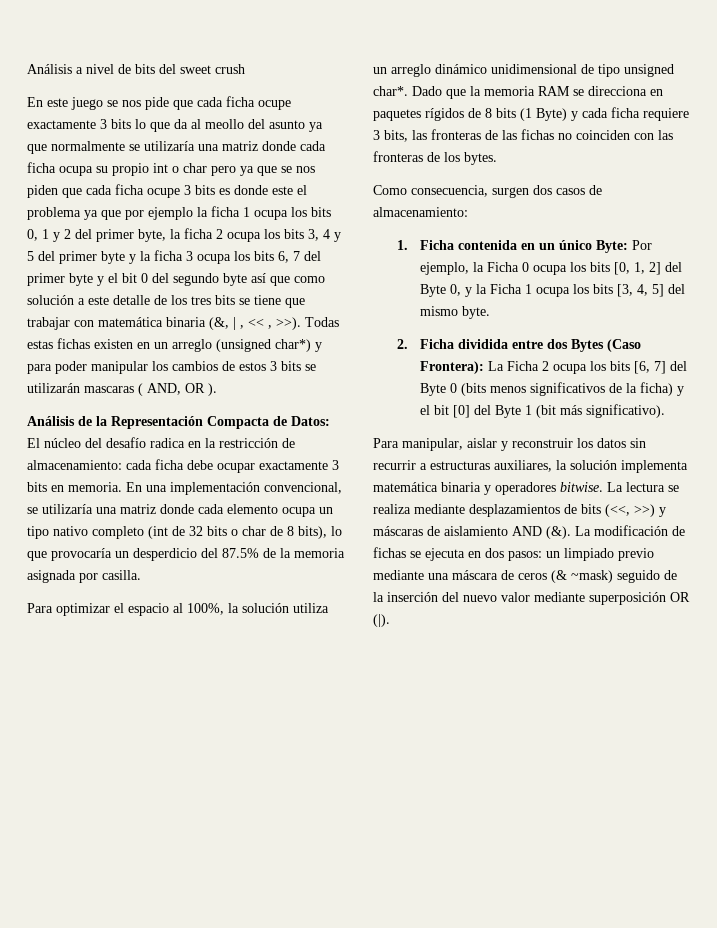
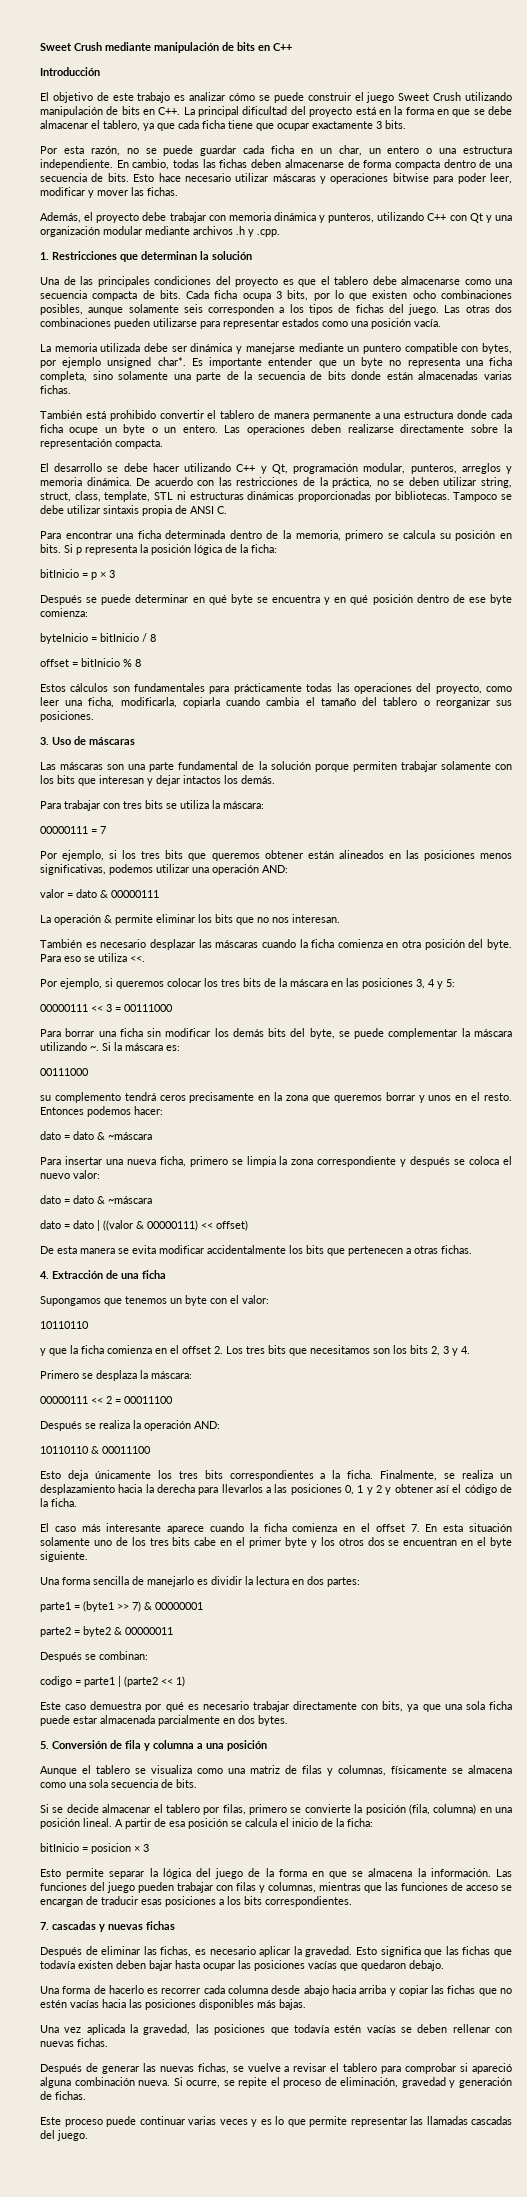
- Análisis a nivel de bits del sweet crush
- En este juego se nos pide que cada ficha ocupe exactamente 3 bits lo que da al meollo del asunto ya que normalmente se utilizaría una matriz donde cada ficha ocupa su propio int o char pero ya que se nos piden que cada ficha ocupe 3 bits es donde este el problema ya que por ejemplo la ficha 1 ocupa los bits 0, 1 y 2 del primer byte, la ficha 2 ocupa los bits 3, 4 y 5 del primer byte y la ficha 3 ocupa los bits 6, 7 del primer byte y el bit 0 del segundo byte así que como solución a este detalle de los tres bits se tiene que trabajar con matemática binaria (&, | , << , >>). Todas estas fichas existen en un arreglo (unsigned char*) y para poder manipular los cambios de estos 3 bits se utilizarán mascaras ( AND, OR ).
- Análisis de la Representación Compacta de Datos: El núcleo del desafío radica en la restricción de almacenamiento: cada ficha debe ocupar exactamente 3 bits en memoria. En una implementación convencional, se utilizaría una matriz donde cada elemento ocupa un tipo nativo completo (int de 32 bits o char de 8 bits), lo que provocaría un desperdicio del 87.5% de la memoria asignada por casilla.
- Para optimizar el espacio al 100%, la solución utiliza un arreglo dinámico unidimensional de tipo unsigned char*. Dado que la memoria RAM se direcciona en paquetes rígidos de 8 bits (1 Byte) y cada ficha requiere 3 bits, las fronteras de las fichas no coinciden con las fronteras de los bytes.
- Como consecuencia, surgen dos casos de almacenamiento:
- 1. Ficha contenida en un único Byte: Por ejemplo, la Ficha 0 ocupa los bits [0, 1, 2] del Byte 0, y la Ficha 1 ocupa los bits [3, 4, 5] del mismo byte.
- 2. Ficha dividida entre dos Bytes (Caso Frontera): La Ficha 2 ocupa los bits [6, 7] del Byte 0 (bits menos significativos de la ficha) y el bit [0] del Byte 1 (bit más significativo).
- Para manipular, aislar y reconstruir los datos sin recurrir a estructuras auxiliares, la solución implementa matemática binaria y operadores bitwise. La lectura se realiza mediante desplazamientos de bits (<<, >>) y máscaras de aislamiento AND (&). La modificación de fichas se ejecuta en dos pasos: un limpiado previo mediante una máscara de ceros (& ~mask) seguido de la inserción del nuevo valor mediante superposición OR (|).
+ Sweet Crush mediante manipulación de bits en C++
+ Introducción
+ El objetivo de este trabajo es analizar cómo se puede construir el juego Sweet Crush utilizando manipulación de bits en C++. La principal dificultad del proyecto está en la forma en que se debe almacenar el tablero, ya que cada ficha tiene que ocupar exactamente 3 bits.
+ Por esta razón, no se puede guardar cada ficha en un char, un entero o una estructura independiente. En cambio, todas las fichas deben almacenarse de forma compacta dentro de una secuencia de bits. Esto hace necesario utilizar máscaras y operaciones bitwise para poder leer, modificar y mover las fichas.
+ Además, el proyecto debe trabajar con memoria dinámica y punteros, utilizando C++ con Qt y una organización modular mediante archivos .h y .cpp.
+ 1. Restricciones que determinan la solución
+ Una de las principales condiciones del proyecto es que el tablero debe almacenarse como una secuencia compacta de bits. Cada ficha ocupa 3 bits, por lo que existen ocho combinaciones posibles, aunque solamente seis corresponden a los tipos de fichas del juego. Las otras dos combinaciones pueden utilizarse para representar estados como una posición vacía.
+ La memoria utilizada debe ser dinámica y manejarse mediante un puntero compatible con bytes, por ejemplo unsigned char*. Es importante entender que un byte no representa una ficha completa, sino solamente una parte de la secuencia de bits donde están almacenadas varias fichas.
+ También está prohibido convertir el tablero de manera permanente a una estructura donde cada ficha ocupe un byte o un entero. Las operaciones deben realizarse directamente sobre la representación compacta.
+ El desarrollo se debe hacer utilizando C++ y Qt, programación modular, punteros, arreglos y memoria dinámica. De acuerdo con las restricciones de la práctica, no se deben utilizar string, struct, class, template, STL ni estructuras dinámicas proporcionadas por bibliotecas. Tampoco se debe utilizar sintaxis propia de ANSI C.
+ Para encontrar una ficha determinada dentro de la memoria, primero se calcula su posición en bits. Si p representa la posición lógica de la ficha:
+ bitInicio = p × 3
+ Después se puede determinar en qué byte se encuentra y en qué posición dentro de ese byte comienza:
+ byteInicio = bitInicio / 8
+ offset = bitInicio % 8
+ Estos cálculos son fundamentales para prácticamente todas las operaciones del proyecto, como leer una ficha, modificarla, copiarla cuando cambia el tamaño del tablero o reorganizar sus posiciones.
+ 3. Uso de máscaras
+ Las máscaras son una parte fundamental de la solución porque permiten trabajar solamente con los bits que interesan y dejar intactos los demás.
+ Para trabajar con tres bits se utiliza la máscara:
+ 00000111 = 7
+ Por ejemplo, si los tres bits que queremos obtener están alineados en las posiciones menos significativas, podemos utilizar una operación AND:
+ valor = dato & 00000111
+ La operación & permite eliminar los bits que no nos interesan.
+ También es necesario desplazar las máscaras cuando la ficha comienza en otra posición del byte. Para eso se utiliza <<.
+ Por ejemplo, si queremos colocar los tres bits de la máscara en las posiciones 3, 4 y 5:
+ 00000111 << 3 = 00111000
+ Para borrar una ficha sin modificar los demás bits del byte, se puede complementar la máscara utilizando ~. Si la máscara es:
+ 00111000
+ su complemento tendrá ceros precisamente en la zona que queremos borrar y unos en el resto. Entonces podemos hacer:
+ dato = dato & ~máscara
+ Para insertar una nueva ficha, primero se limpia la zona correspondiente y después se coloca el nuevo valor:
+ dato = dato & ~máscara
+ dato = dato | ((valor & 00000111) << offset)
+ De esta manera se evita modificar accidentalmente los bits que pertenecen a otras fichas.
+ 4. Extracción de una ficha
+ Supongamos que tenemos un byte con el valor:
+ 10110110
+ y que la ficha comienza en el offset 2. Los tres bits que necesitamos son los bits 2, 3 y 4.
+ Primero se desplaza la máscara:
+ 00000111 << 2 = 00011100
+ Después se realiza la operación AND:
+ 10110110 & 00011100
+ Esto deja únicamente los tres bits correspondientes a la ficha. Finalmente, se realiza un desplazamiento hacia la derecha para llevarlos a las posiciones 0, 1 y 2 y obtener así el código de la ficha.
+ El caso más interesante aparece cuando la ficha comienza en el offset 7. En esta situación solamente uno de los tres bits cabe en el primer byte y los otros dos se encuentran en el byte siguiente.
+ Una forma sencilla de manejarlo es dividir la lectura en dos partes:
+ parte1 = (byte1 >> 7) & 00000001
+ parte2 = byte2 & 00000011
+ Después se combinan:
+ codigo = parte1 | (parte2 << 1)
+ Este caso demuestra por qué es necesario trabajar directamente con bits, ya que una sola ficha puede estar almacenada parcialmente en dos bytes.
+ 5. Conversión de fila y columna a una posición
+ Aunque el tablero se visualiza como una matriz de filas y columnas, físicamente se almacena como una sola secuencia de bits.
+ Si se decide almacenar el tablero por filas, primero se convierte la posición (fila, columna) en una posición lineal. A partir de esa posición se calcula el inicio de la ficha:
+ bitInicio = posicion × 3
+ Esto permite separar la lógica del juego de la forma en que se almacena la información. Las funciones del juego pueden trabajar con filas y columnas, mientras que las funciones de acceso se encargan de traducir esas posiciones a los bits correspondientes.
+ 7. cascadas y nuevas fichas
+ Después de eliminar las fichas, es necesario aplicar la gravedad. Esto significa que las fichas que todavía existen deben bajar hasta ocupar las posiciones vacías que quedaron debajo.
+ Una forma de hacerlo es recorrer cada columna desde abajo hacia arriba y copiar las fichas que no estén vacías hacia las posiciones disponibles más bajas.
+ Una vez aplicada la gravedad, las posiciones que todavía estén vacías se deben rellenar con nuevas fichas.
+ Después de generar las nuevas fichas, se vuelve a revisar el tablero para comprobar si apareció alguna combinación nueva. Si ocurre, se repite el proceso de eliminación, gravedad y generación de fichas.
+ Este proceso puede continuar varias veces y es lo que permite representar las llamadas cascadas del juego.

